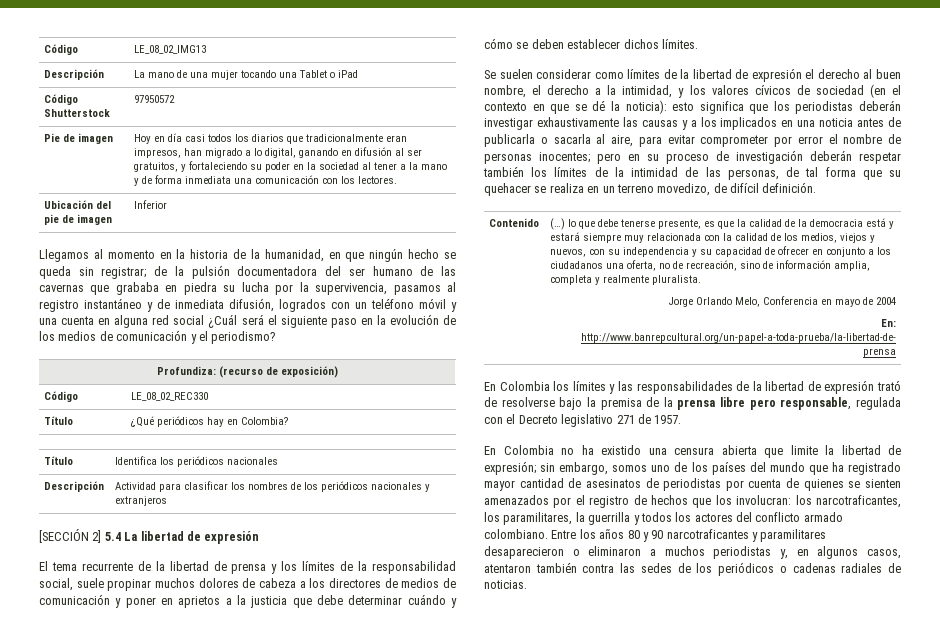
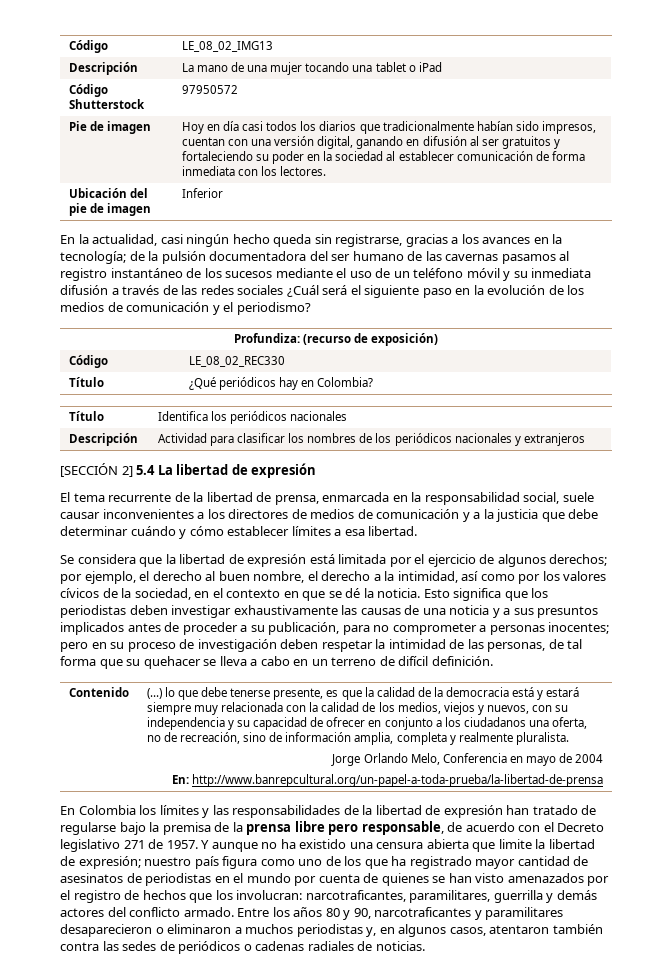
- Descripción | La mano de una mujer tocando una Tablet o iPad
+ Descripción | La mano de una mujer tocando una tablet o iPad
- Hoy en día casi todos los diarios que tradicionalmente eran impresos, han migrado a lo digital, ganando en difusión al ser gratuitos, y fortaleciendo su poder en la sociedad al tener a la mano y de forma inmediata una comunicación con los lectores.
+ Hoy en día casi todos los diarios que tradicionalmente habían sido impresos, cuentan con una versión digital, ganando en difusión al ser gratuitos y fortaleciendo su poder en la sociedad al establecer comunicación de forma inmediata con los lectores.
- Llegamos al momento en la historia de la humanidad, en que ningún hecho se queda sin registrar; de la pulsión documentadora del ser humano de las cavernas que grababa en piedra su lucha por la supervivencia, pasamos al registro instantáneo y de inmediata difusión, logrados con un teléfono móvil y una cuenta en alguna red social ¿Cuál será el siguiente paso en la evolución de los medios de comunicación y el periodismo?
+ En la actualidad, casi ningún hecho queda sin registrarse, gracias a los avances en la tecnología; de la pulsión documentadora del ser humano de las cavernas pasamos al registro instantáneo de los sucesos mediante el uso de un teléfono móvil y su inmediata difusión a través de las redes sociales ¿Cuál será el siguiente paso en la evolución de los medios de comunicación y el periodismo?
- El tema recurrente de la libertad de prensa y los límites de la responsabilidad social, suele propinar muchos dolores de cabeza a los directores de medios de comunicación y poner en aprietos a la justicia que debe determinar cuándo y cómo se deben establecer dichos límites.
- Se suelen considerar como límites de la libertad de expresión el derecho al buen nombre, el derecho a la intimidad, y los valores cívicos de sociedad (en el contexto en que se dé la noticia): esto significa que los periodistas deberán investigar exhaustivamente las causas y a los implicados en una noticia antes de publicarla o sacarla al aire, para evitar comprometer por error el nombre de personas inocentes;
+ El tema recurrente de la libertad de prensa, enmarcada en la responsabilidad social, suele causar inconvenientes a los directores de medios de comunicación y a la justicia que debe determinar cuándo y cómo establecer límites a esa libertad.
+ Se considera que la libertad de expresión está limitada por el ejercicio de algunos derechos; por ejemplo, el derecho al buen nombre, el derecho a la intimidad, así como por los valores cívicos de la sociedad, en el contexto en que se dé la noticia. Esto significa que los periodistas deben investigar exhaustivamente las causas de una noticia y a sus presuntos implicados antes de proceder a su publicación, para no comprometer a personas inocentes;
- pero en su proceso de investigación deberán respetar también los límites de la intimidad de las personas, de tal forma que su quehacer se realiza en un terreno movedizo, de difícil definición.
+ pero en su proceso de investigación deben respetar la intimidad de las personas, de tal forma que su quehacer se lleva a cabo en un terreno de difícil definición.
- En Colombia los límites y las responsabilidades de la libertad de expresión trató de resolverse bajo la premisa de la prensa libre pero responsable, regulada con el Decreto legislativo 271 de 1957.
- En Colombia no ha existido una censura abierta que limite la libertad de expresión;
+ En Colombia los límites y las responsabilidades de la libertad de expresión han tratado de regularse bajo la premisa de la prensa libre pero responsable, de acuerdo con el Decreto legislativo 271 de 1957. Y aunque no ha existido una censura abierta que limite la libertad de expresión;
- sin embargo, somos uno de los países del mundo que ha registrado mayor cantidad de asesinatos de periodistas por cuenta de quienes se sienten amenazados por el registro de hechos que los involucran:
+ nuestro país figura como uno de los que ha registrado mayor cantidad de asesinatos de periodistas en el mundo por cuenta de quienes se han visto amenazados por el registro de hechos que los involucran:
- los narcotraficantes, los paramilitares, la guerrilla y todos los actores del conflicto armado colombiano.
+ narcotraficantes, paramilitares, guerrilla y demás actores del conflicto armado.
- Entre los años 80 y 90 narcotraficantes y paramilitares desaparecieron o eliminaron a muchos periodistas y, en algunos casos, atentaron también contra las sedes de los periódicos o cadenas radiales de noticias.
+ Entre los años 80 y 90, narcotraficantes y paramilitares desaparecieron o eliminaron a muchos periodistas y, en algunos casos, atentaron también contra las sedes de periódicos o cadenas radiales de noticias.

